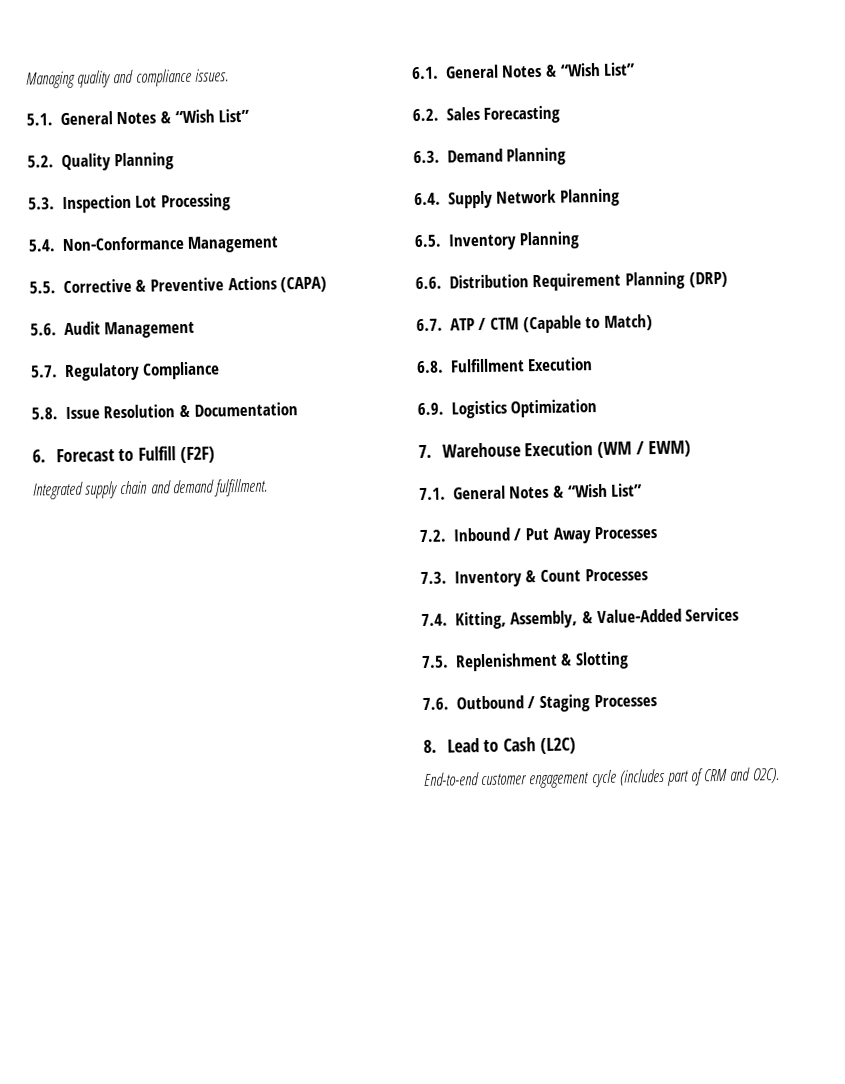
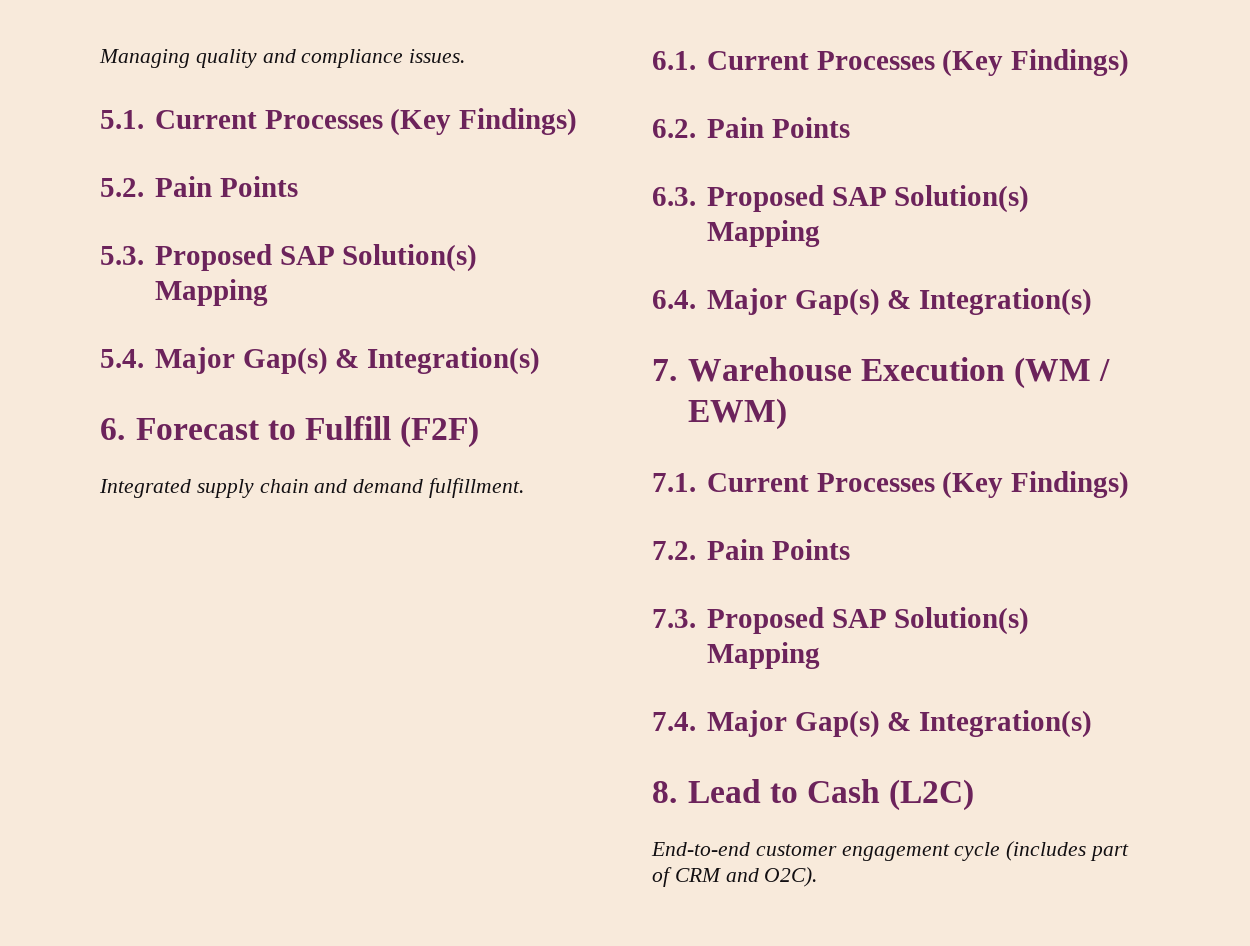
- 5.1. General Notes & “Wish List”
+ 5.1. Current Processes (Key Findings)
- 5.2. Quality Planning
+ 5.2. Pain Points
- 5.3. Inspection Lot Processing
- 5.4. Non-Conformance Management
- 5.5. Corrective & Preventive Actions (CAPA)
- 5.6. Audit Management
- 5.7. Regulatory Compliance
- 5.8. Issue Resolution & Documentation
+ 5.3. Proposed SAP Solution(s) Mapping
+ 5.4. Major Gap(s) & Integration(s)
- 6.1. General Notes & “Wish List”
+ 6.1. Current Processes (Key Findings)
- 6.2. Sales Forecasting
+ 6.2. Pain Points
- 6.3. Demand Planning
- 6.4. Supply Network Planning
- 6.5. Inventory Planning
- 6.6. Distribution Requirement Planning (DRP)
- 6.7. ATP / CTM (Capable to Match)
- 6.8. Fulfillment Execution
- 6.9. Logistics Optimization
+ 6.3. Proposed SAP Solution(s) Mapping
+ 6.4. Major Gap(s) & Integration(s)
- 7.1. General Notes & “Wish List”
- 7.2. Inbound / Put Away Processes
- 7.3. Inventory & Count Processes
- 7.4. Kitting, Assembly, & Value-Added Services
- 7.5. Replenishment & Slotting
- 7.6. Outbound / Staging Processes
+ 7.1. Current Processes (Key Findings)
+ 7.2. Pain Points
+ 7.3. Proposed SAP Solution(s) Mapping
+ 7.4. Major Gap(s) & Integration(s)

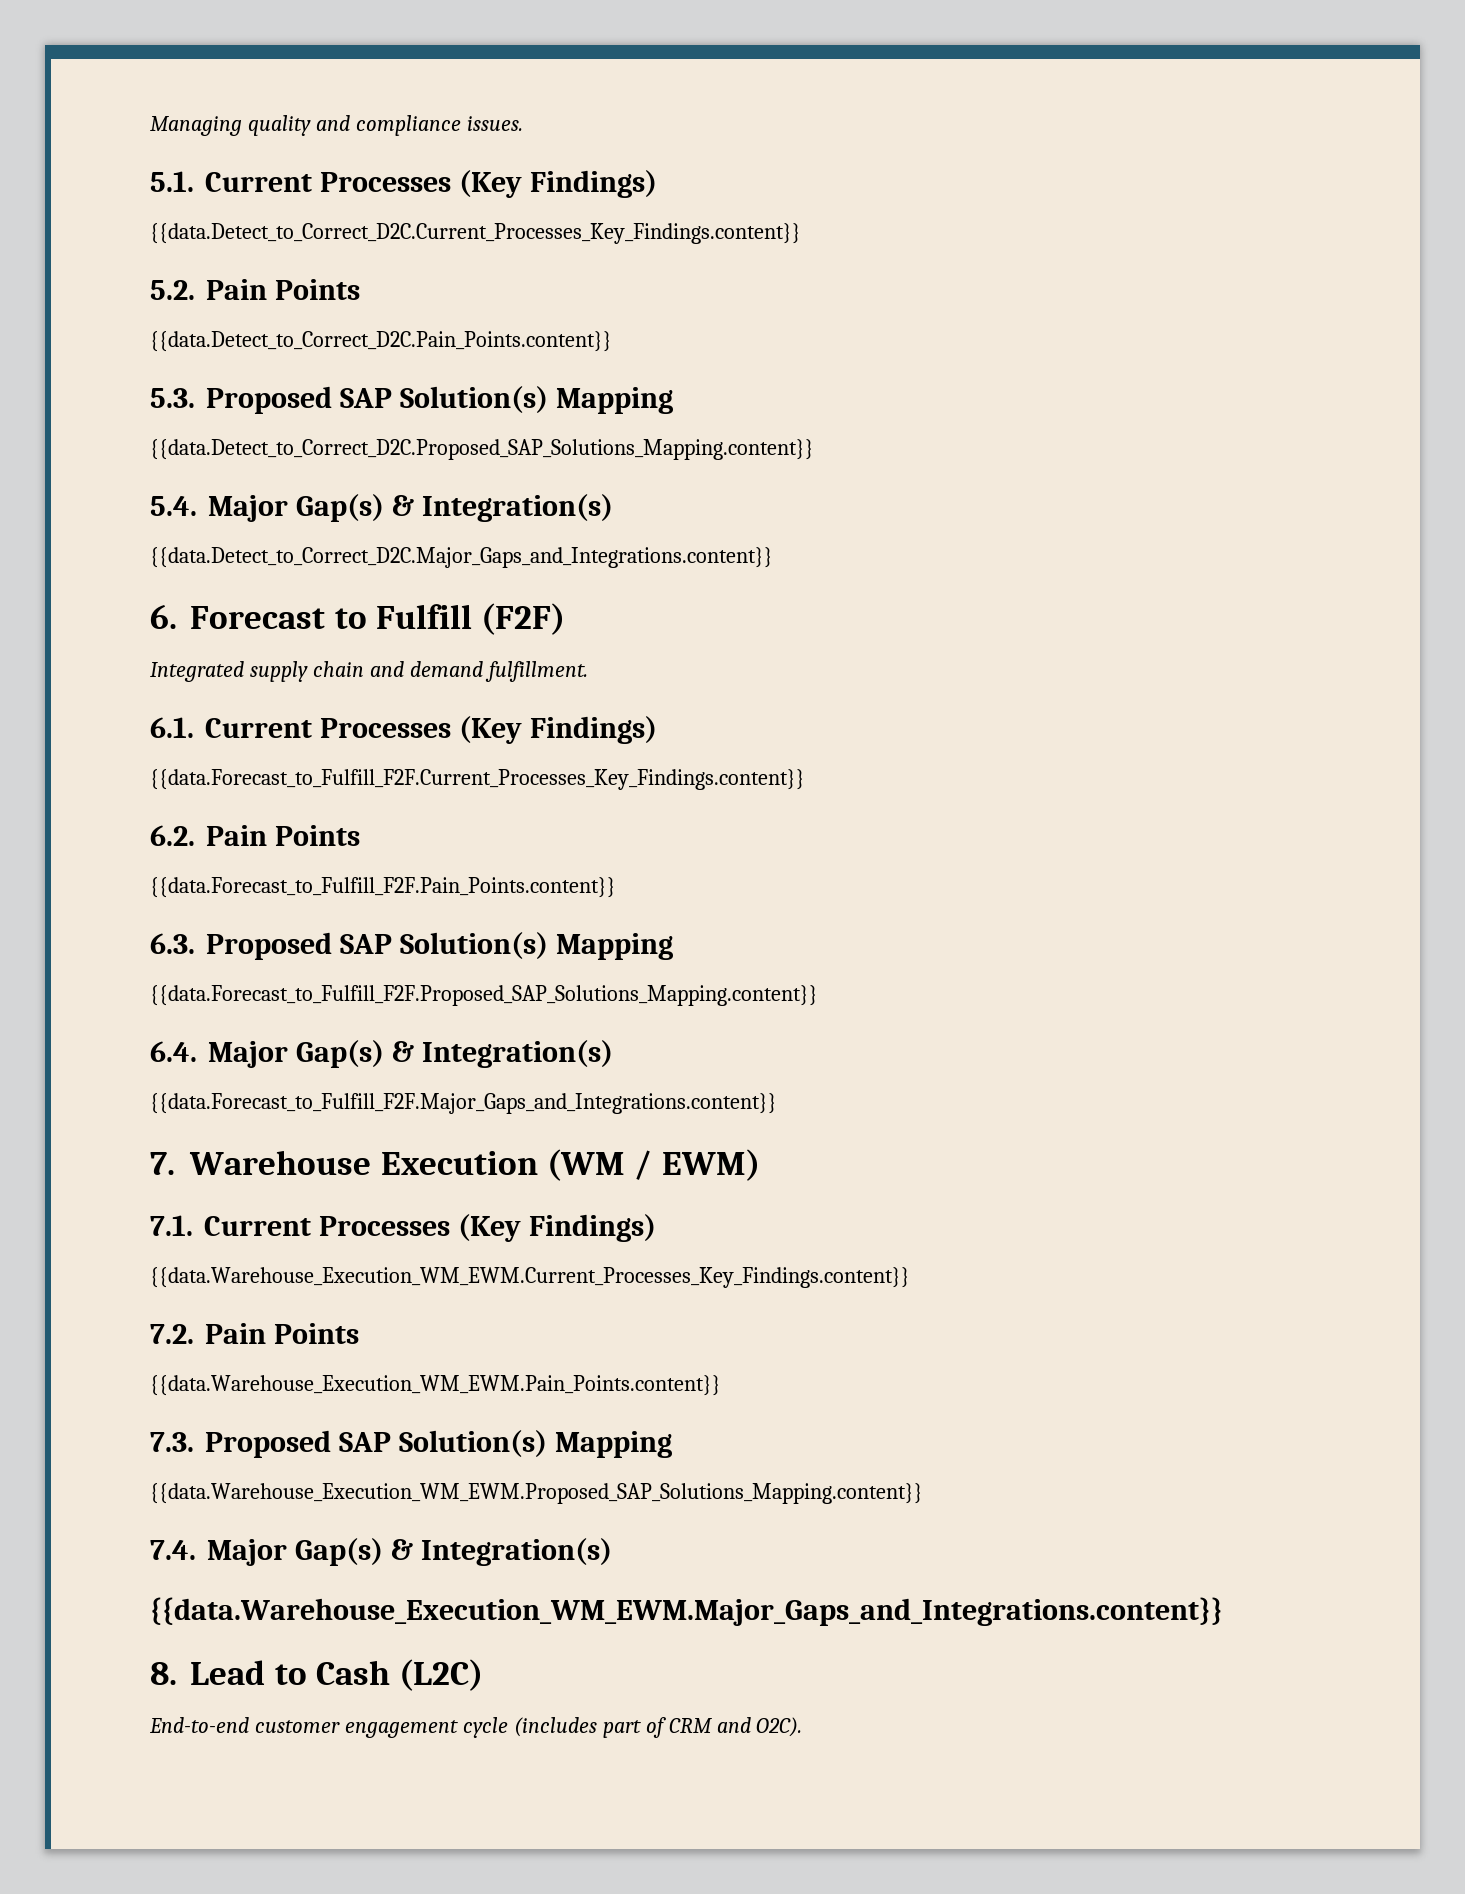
+ {{data.Detect_to_Correct_D2C.Current_Processes_Key_Findings.content}}
+ {{data.Detect_to_Correct_D2C.Pain_Points.content}}
+ {{data.Detect_to_Correct_D2C.Proposed_SAP_Solutions_Mapping.content}}
+ {{data.Detect_to_Correct_D2C.Major_Gaps_and_Integrations.content}}
+ {{data.Forecast_to_Fulfill_F2F.Current_Processes_Key_Findings.content}}
+ {{data.Forecast_to_Fulfill_F2F.Pain_Points.content}}
+ {{data.Forecast_to_Fulfill_F2F.Proposed_SAP_Solutions_Mapping.content}}
+ {{data.Forecast_to_Fulfill_F2F.Major_Gaps_and_Integrations.content}}
+ {{data.Warehouse_Execution_WM_EWM.Current_Processes_Key_Findings.content}}
+ {{data.Warehouse_Execution_WM_EWM.Pain_Points.content}}
+ {{data.Warehouse_Execution_WM_EWM.Proposed_SAP_Solutions_Mapping.content}}
+ {{data.Warehouse_Execution_WM_EWM.Major_Gaps_and_Integrations.content}}

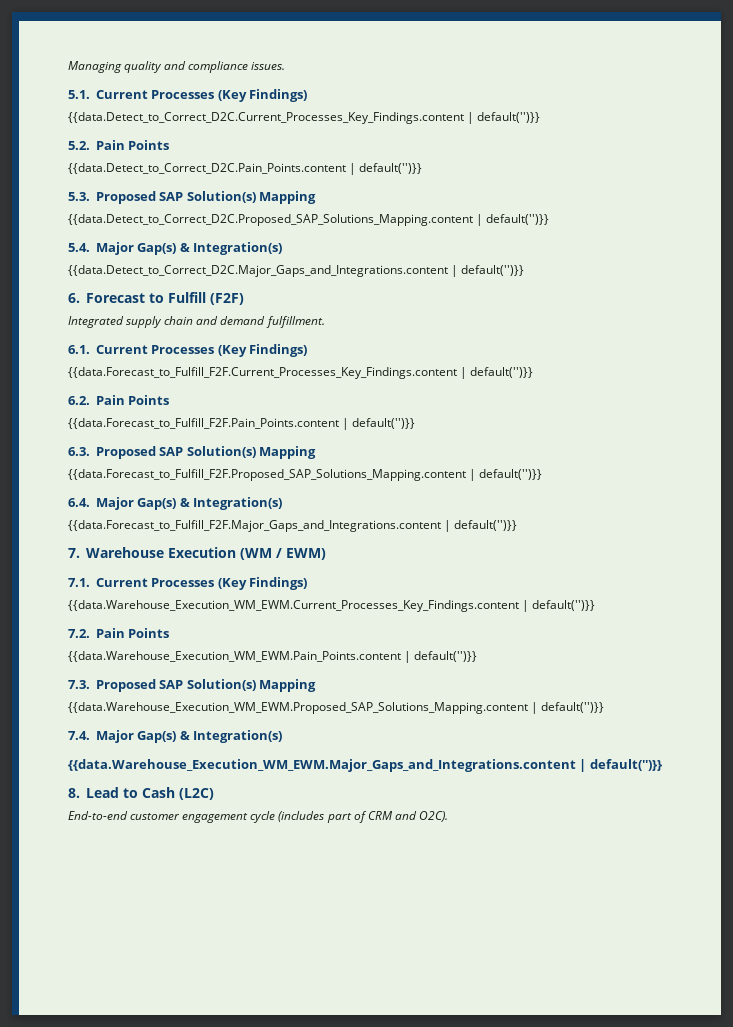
- {{data.Detect_to_Correct_D2C.Current_Processes_Key_Findings.content}}
+ {{data.Detect_to_Correct_D2C.Current_Processes_Key_Findings.content | default('')}}
- {{data.Detect_to_Correct_D2C.Pain_Points.content}}
+ {{data.Detect_to_Correct_D2C.Pain_Points.content | default('')}}
- {{data.Detect_to_Correct_D2C.Proposed_SAP_Solutions_Mapping.content}}
+ {{data.Detect_to_Correct_D2C.Proposed_SAP_Solutions_Mapping.content | default('')}}
- {{data.Detect_to_Correct_D2C.Major_Gaps_and_Integrations.content}}
+ {{data.Detect_to_Correct_D2C.Major_Gaps_and_Integrations.content | default('')}}
- {{data.Forecast_to_Fulfill_F2F.Current_Processes_Key_Findings.content}}
+ {{data.Forecast_to_Fulfill_F2F.Current_Processes_Key_Findings.content | default('')}}
- {{data.Forecast_to_Fulfill_F2F.Pain_Points.content}}
+ {{data.Forecast_to_Fulfill_F2F.Pain_Points.content | default('')}}
- {{data.Forecast_to_Fulfill_F2F.Proposed_SAP_Solutions_Mapping.content}}
+ {{data.Forecast_to_Fulfill_F2F.Proposed_SAP_Solutions_Mapping.content | default('')}}
- {{data.Forecast_to_Fulfill_F2F.Major_Gaps_and_Integrations.content}}
+ {{data.Forecast_to_Fulfill_F2F.Major_Gaps_and_Integrations.content | default('')}}
- {{data.Warehouse_Execution_WM_EWM.Current_Processes_Key_Findings.content}}
+ {{data.Warehouse_Execution_WM_EWM.Current_Processes_Key_Findings.content | default('')}}
- {{data.Warehouse_Execution_WM_EWM.Pain_Points.content}}
+ {{data.Warehouse_Execution_WM_EWM.Pain_Points.content | default('')}}
- {{data.Warehouse_Execution_WM_EWM.Proposed_SAP_Solutions_Mapping.content}}
+ {{data.Warehouse_Execution_WM_EWM.Proposed_SAP_Solutions_Mapping.content | default('')}}
- {{data.Warehouse_Execution_WM_EWM.Major_Gaps_and_Integrations.content}}
+ {{data.Warehouse_Execution_WM_EWM.Major_Gaps_and_Integrations.content | default('')}}

